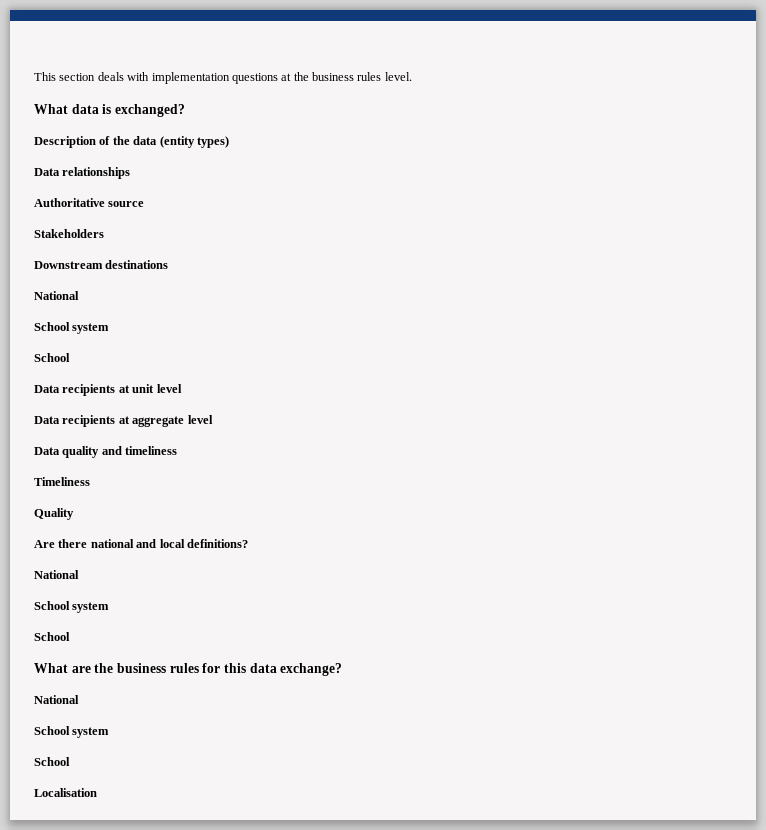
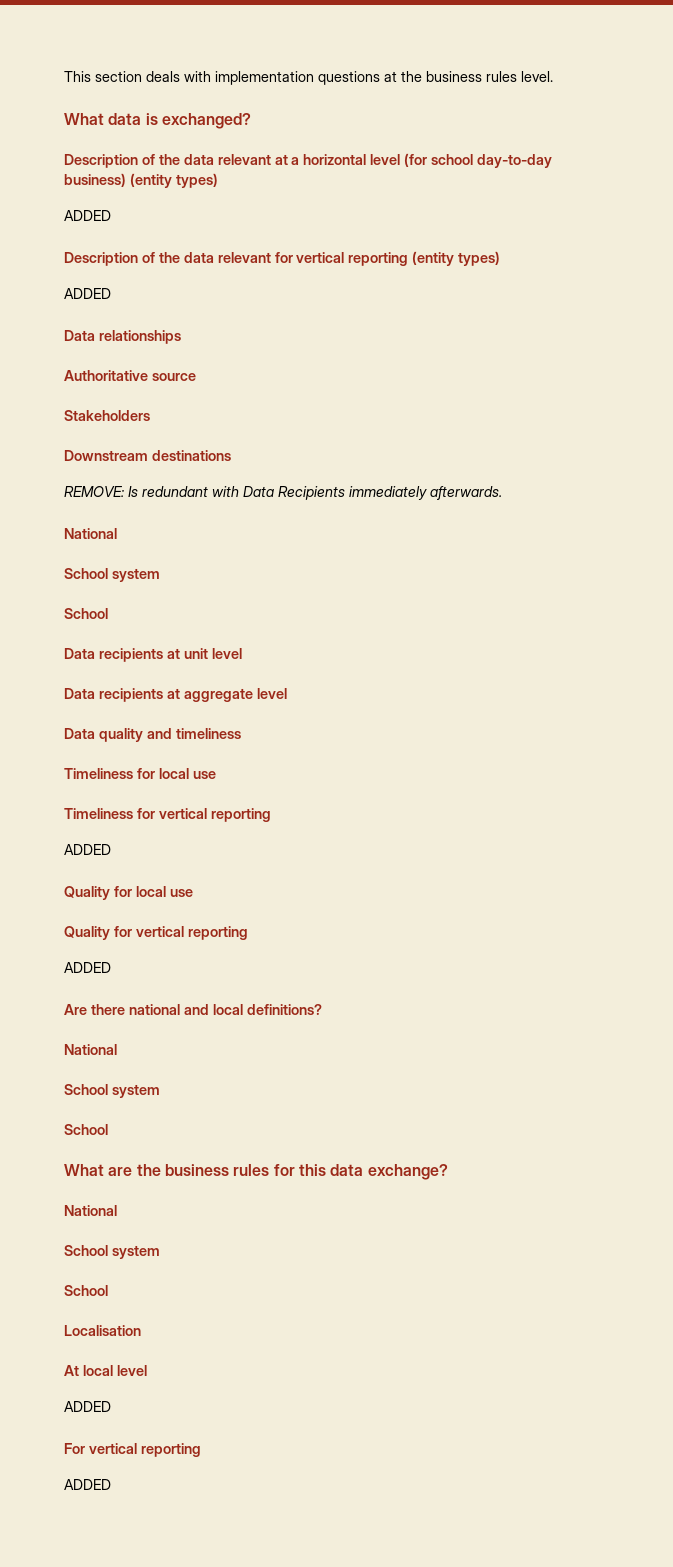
- Description of the data (entity types)
+ Description of the data relevant at a horizontal level (for school day-to-day business) (entity types)
+ ADDED
+ Description of the data relevant for vertical reporting (entity types)
+ ADDED
+ REMOVE: Is redundant with Data Recipients immediately afterwards.
- Timeliness
- Quality
+ Timeliness for local use
+ Timeliness for vertical reporting
+ ADDED
+ Quality for local use
+ Quality for vertical reporting
+ ADDED
+ At local level
+ ADDED
+ For vertical reporting
+ ADDED

